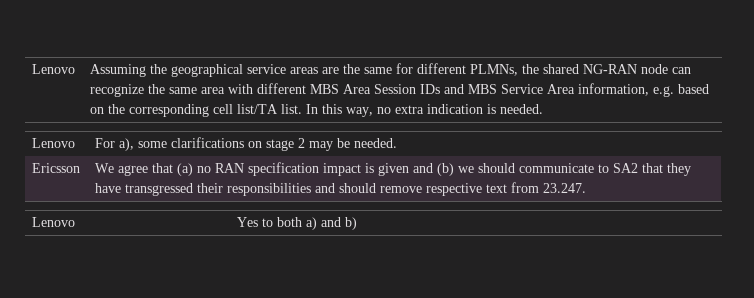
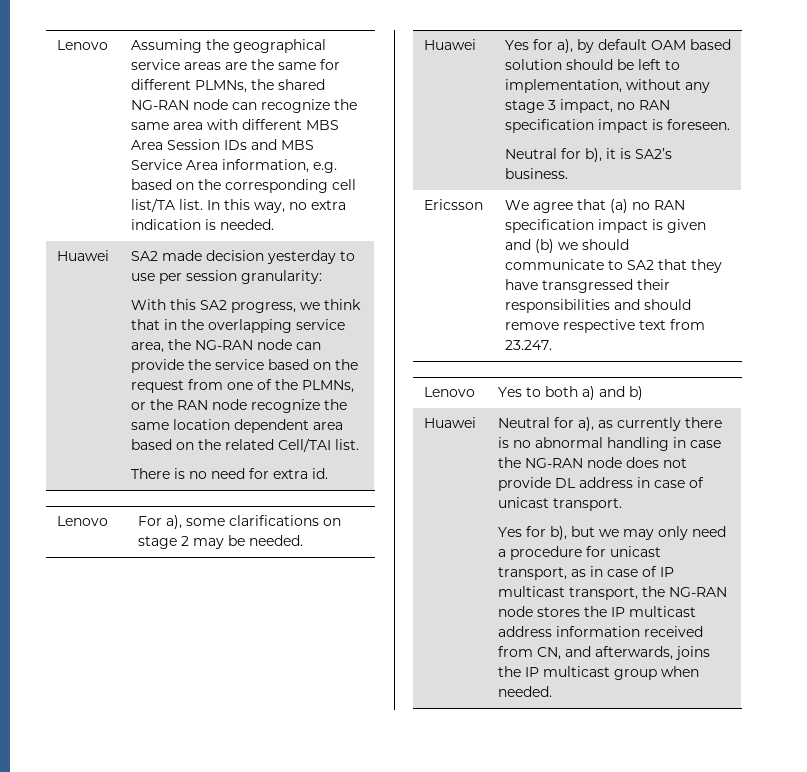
+ Huawei | SA2 made decision yesterday to use per session granularity:
+ With this SA2 progress, we think that in the overlapping service area, the NG-RAN node can provide the service based on the request from one of the PLMNs, or the RAN node recognize the same location dependent area based on the related Cell/TAI list.
+ There is no need for extra id.
+ Huawei | Yes for a), by default OAM based solution should be left to implementation, without any stage 3 impact, no RAN specification impact is foreseen.
+ Neutral for b), it is SA2’s business.
+ Huawei | Neutral for a), as currently there is no abnormal handling in case the NG-RAN node does not provide DL address in case of unicast transport.
+ Yes for b), but we may only need a procedure for unicast transport, as in case of IP multicast transport, the NG-RAN node stores the IP multicast address information received from CN, and afterwards, joins the IP multicast group when needed.

